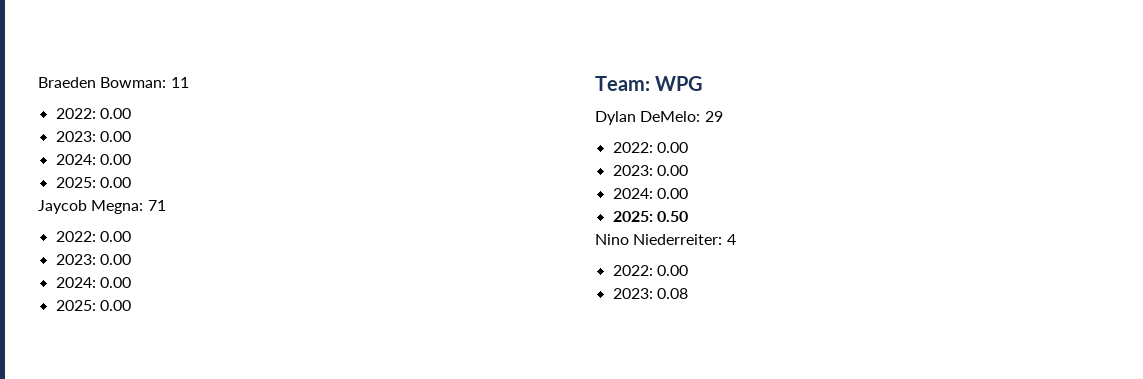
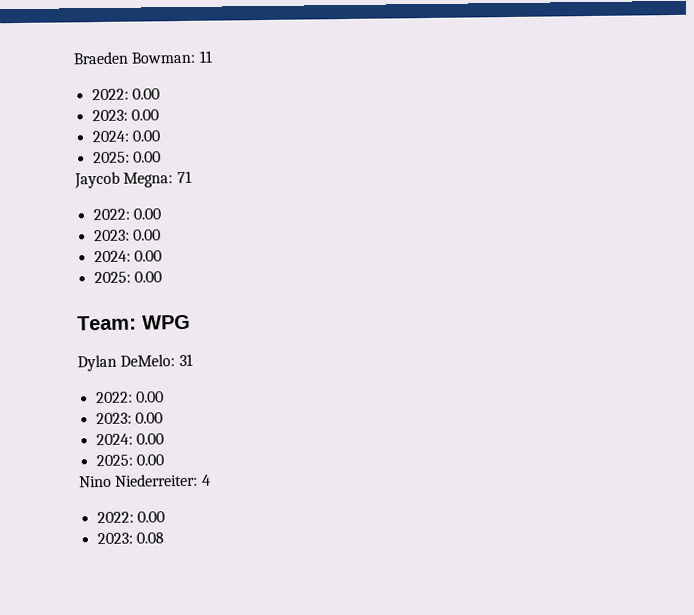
- Dylan DeMelo: 29
+ Dylan DeMelo: 31
  2022: 0.00
  2023: 0.00
  2024: 0.00
- 2025: 0.50
+ 2025: 0.00

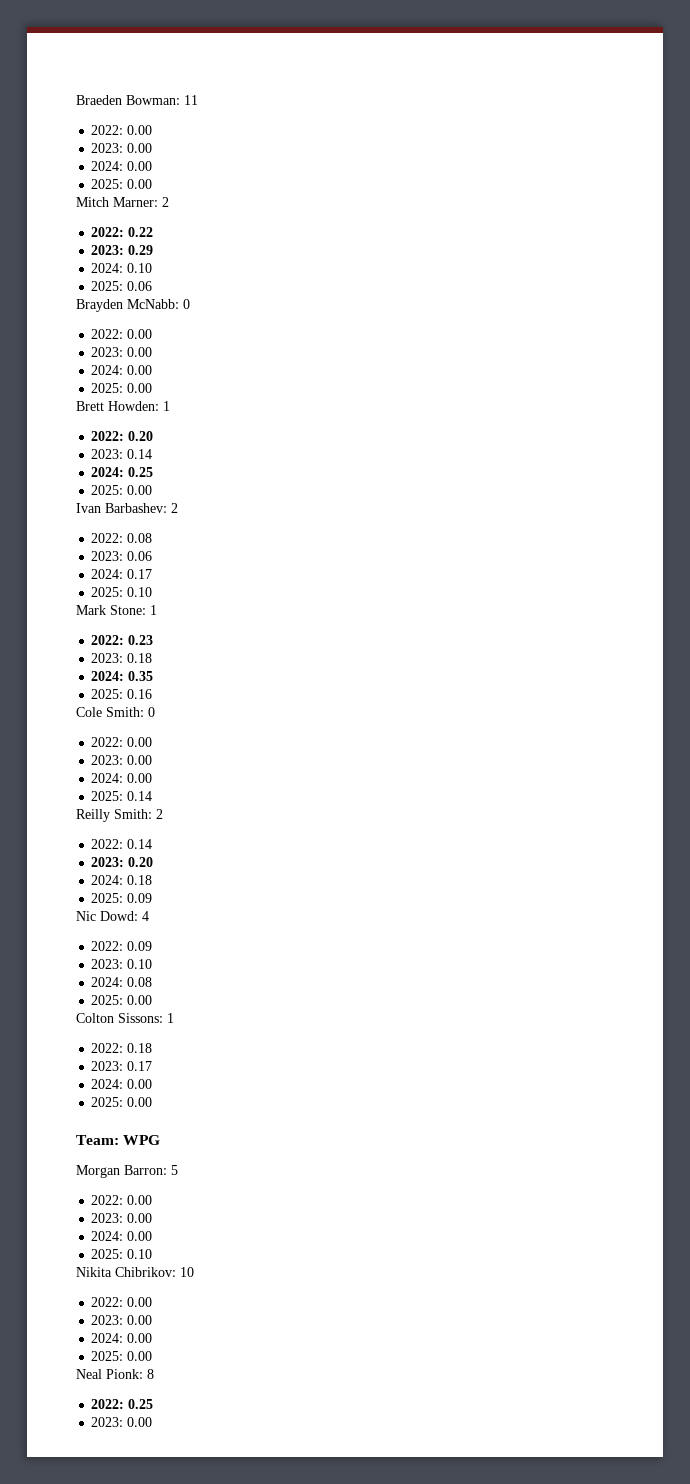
- Jaycob Megna: 71
+ Mitch Marner: 2
+ 2022: 0.22
+ 2023: 0.29
+ 2024: 0.10
+ 2025: 0.06
+ Brayden McNabb: 0
  2022: 0.00
  2023: 0.00
  2024: 0.00
  2025: 0.00
+ Brett Howden: 1
+ 2022: 0.20
+ 2023: 0.14
+ 2024: 0.25
+ 2025: 0.00
+ Ivan Barbashev: 2
+ 2022: 0.08
+ 2023: 0.06
+ 2024: 0.17
+ 2025: 0.10
+ Mark Stone: 1
+ 2022: 0.23
+ 2023: 0.18
+ 2024: 0.35
+ 2025: 0.16
+ Cole Smith: 0
+ 2022: 0.00
+ 2023: 0.00
+ 2024: 0.00
+ 2025: 0.14
+ Reilly Smith: 2
+ 2022: 0.14
+ 2023: 0.20
+ 2024: 0.18
+ 2025: 0.09
+ Nic Dowd: 4
+ 2022: 0.09
+ 2023: 0.10
+ 2024: 0.08
+ 2025: 0.00
+ Colton Sissons: 1
+ 2022: 0.18
+ 2023: 0.17
+ 2024: 0.00
+ 2025: 0.00
  Team: WPG
- Dylan DeMelo: 31
+ Morgan Barron: 5
+ 2022: 0.00
+ 2023: 0.00
+ 2024: 0.00
+ 2025: 0.10
+ Nikita Chibrikov: 10
  2022: 0.00
  2023: 0.00
  2024: 0.00
  2025: 0.00
- Nino Niederreiter: 4
- 2022: 0.00
- 2023: 0.08
+ Neal Pionk: 8
+ 2022: 0.25
+ 2023: 0.00

